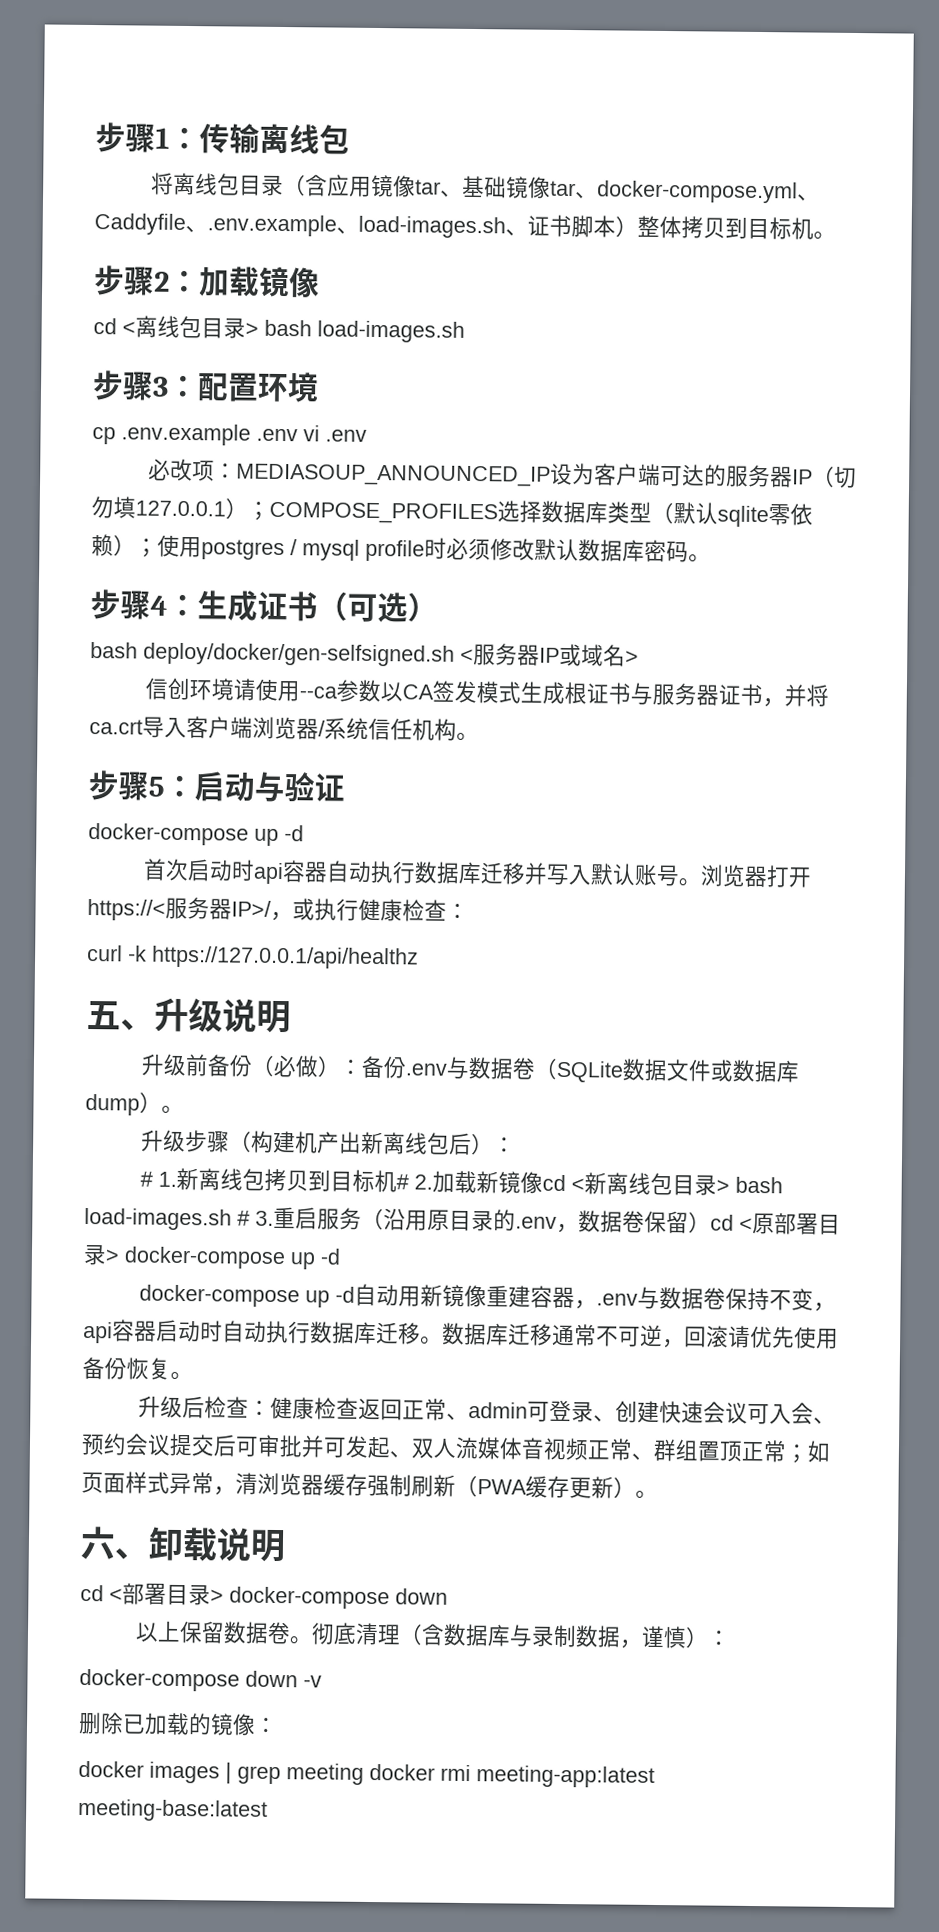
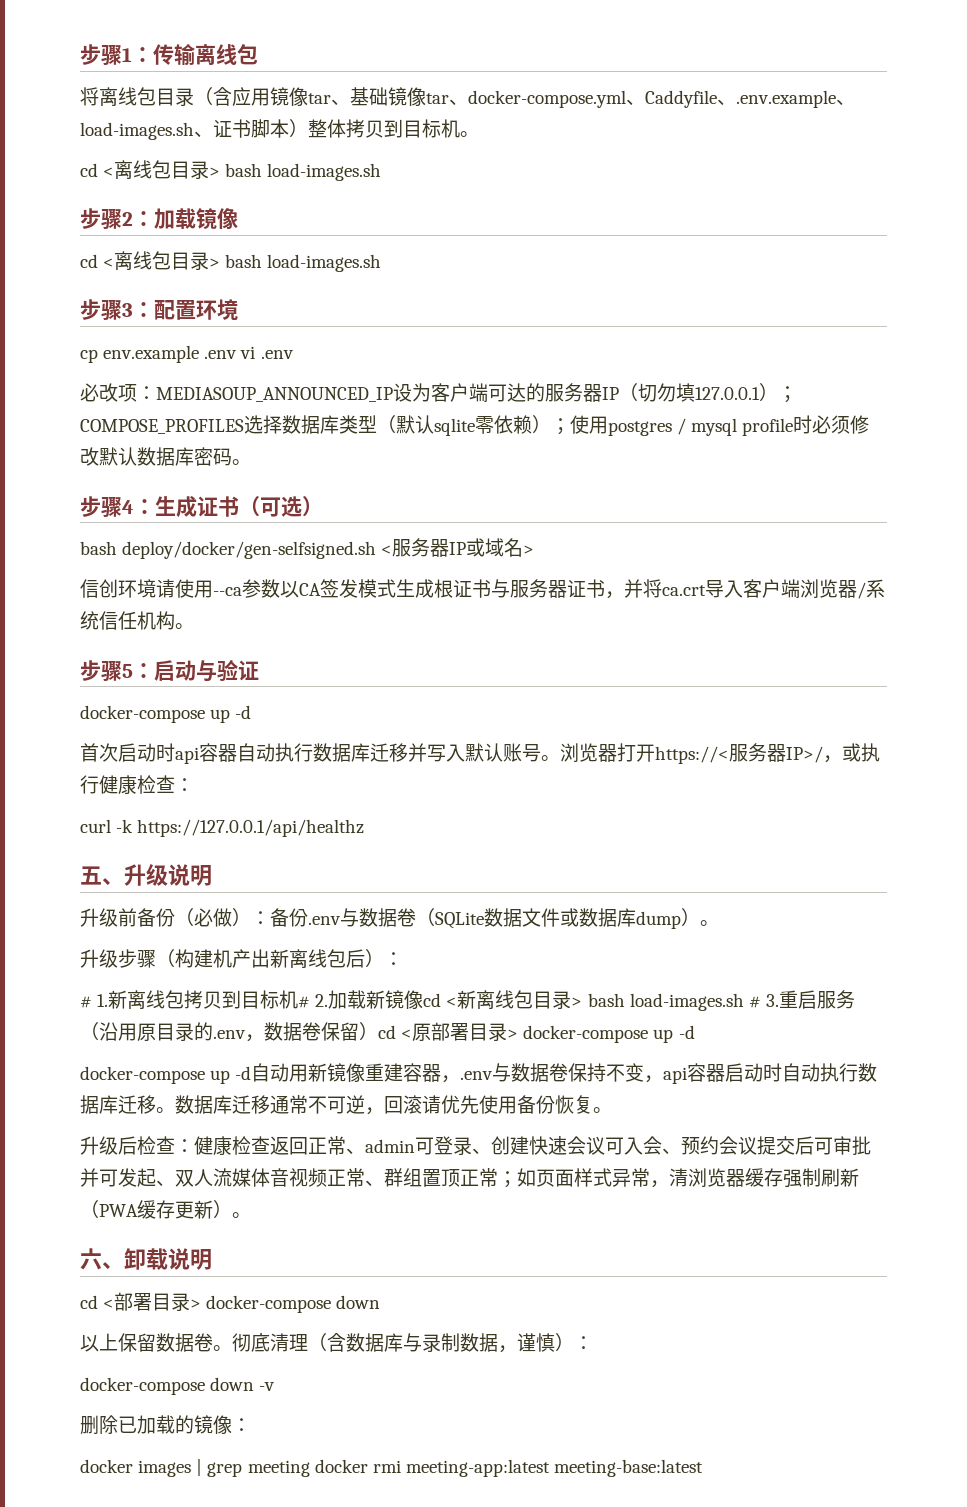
  将离线包目录（含应用镜像tar、基础镜像tar、docker-compose.yml、Caddyfile、.env.example、load-images.sh、证书脚本）整体拷贝到目标机。
+ cd <离线包目录> bash load-images.sh
- cp .env.example .env vi .env
+ cp env.example .env vi .env

